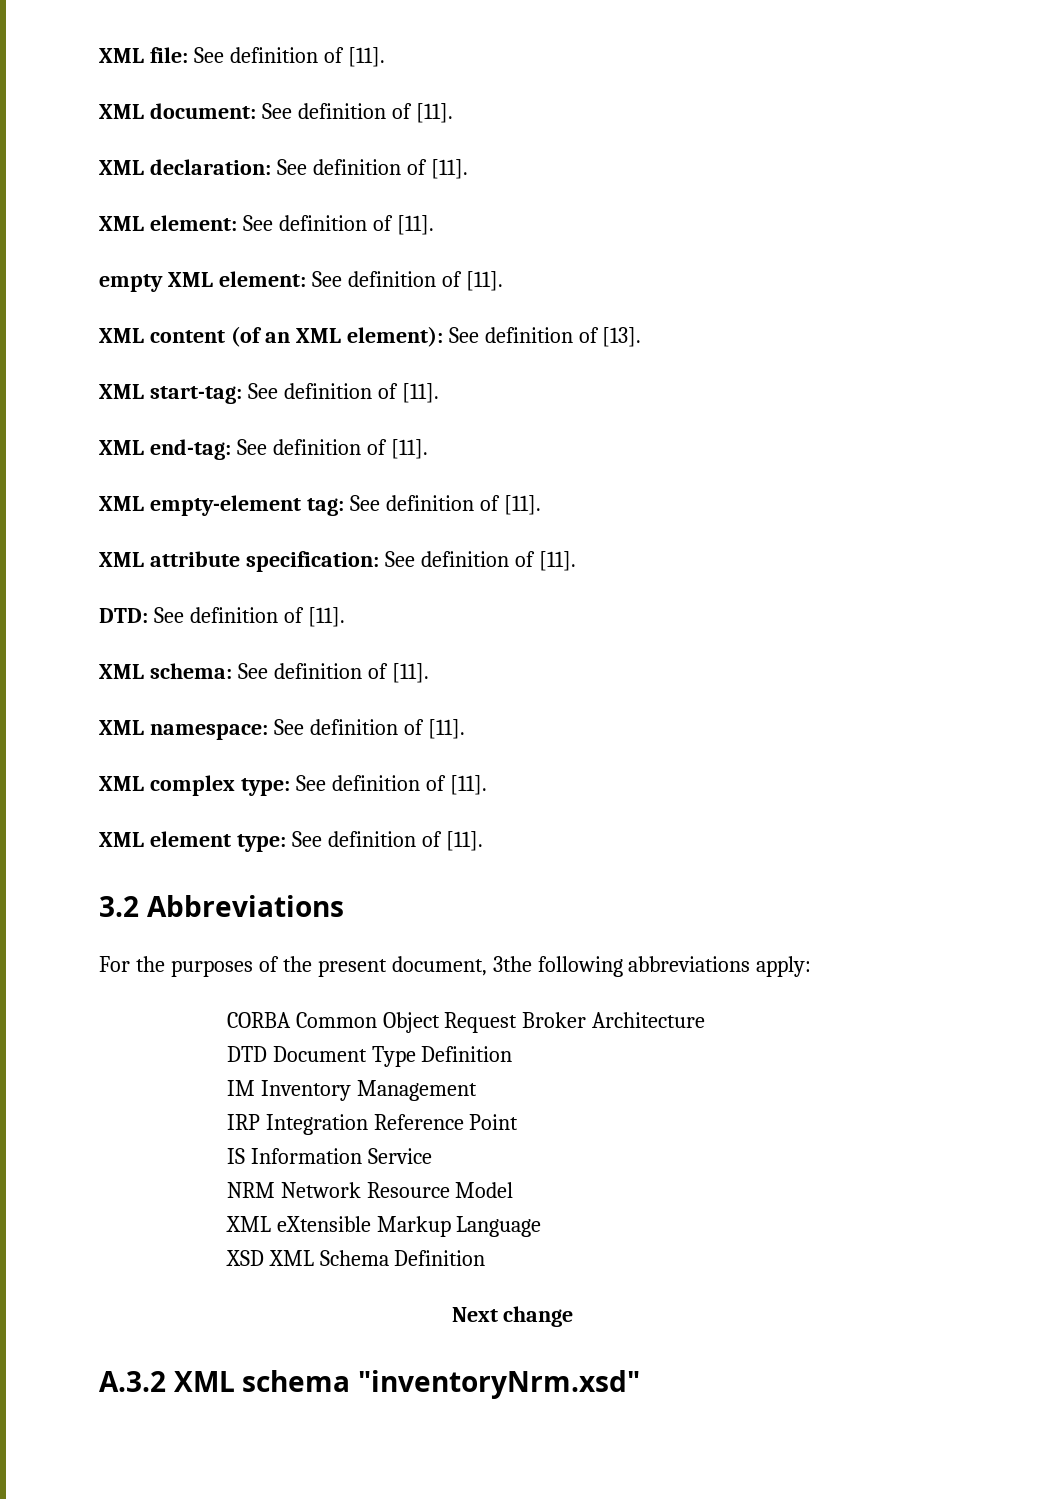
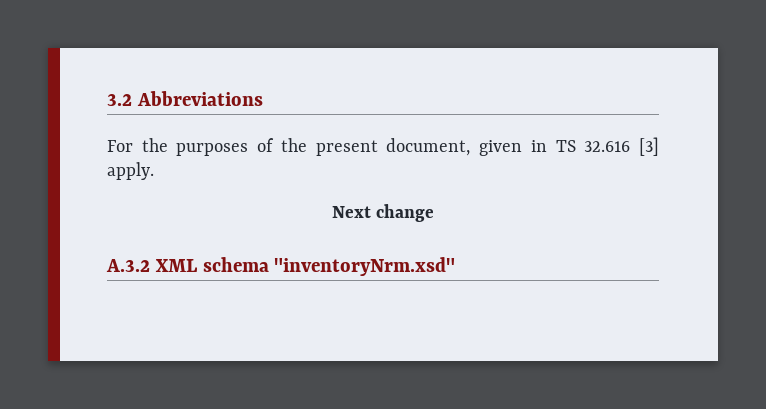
- XML file: See definition of [11].
- XML document: See definition of [11].
- XML declaration: See definition of [11].
- XML element: See definition of [11].
- empty XML element: See definition of [11].
- XML content (of an XML element): See definition of [13].
- XML start-tag: See definition of [11].
- XML end-tag: See definition of [11].
- XML empty-element tag: See definition of [11].
- XML attribute specification: See definition of [11].
- DTD: See definition of [11].
- XML schema: See definition of [11].
- XML namespace: See definition of [11].
- XML complex type: See definition of [11].
- XML element type: See definition of [11].
- For the purposes of the present document, 3the following abbreviations apply:
- CORBA Common Object Request Broker Architecture
- DTD Document Type Definition
- IM Inventory Management
- IRP Integration Reference Point
- IS Information Service
- NRM Network Resource Model
- XML eXtensible Markup Language
- XSD XML Schema Definition
+ For the purposes of the present document, given in TS 32.616 [3] apply.

